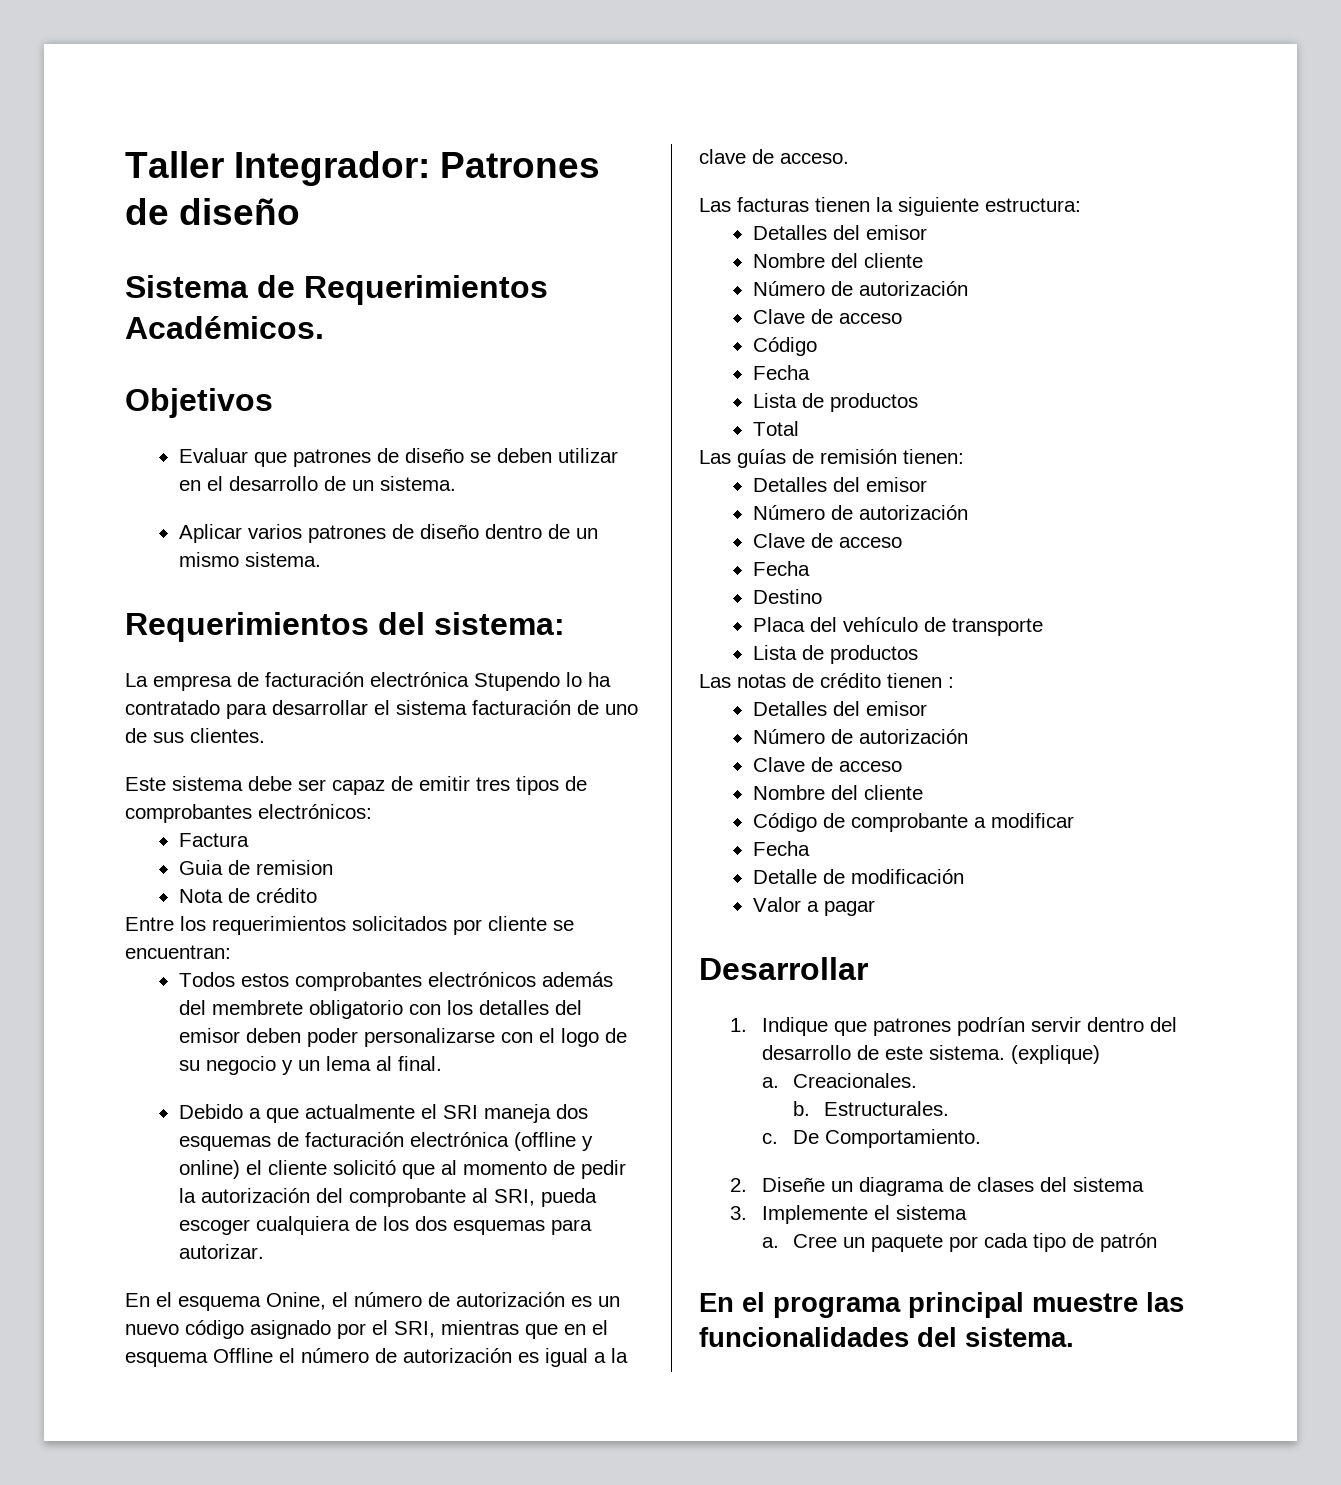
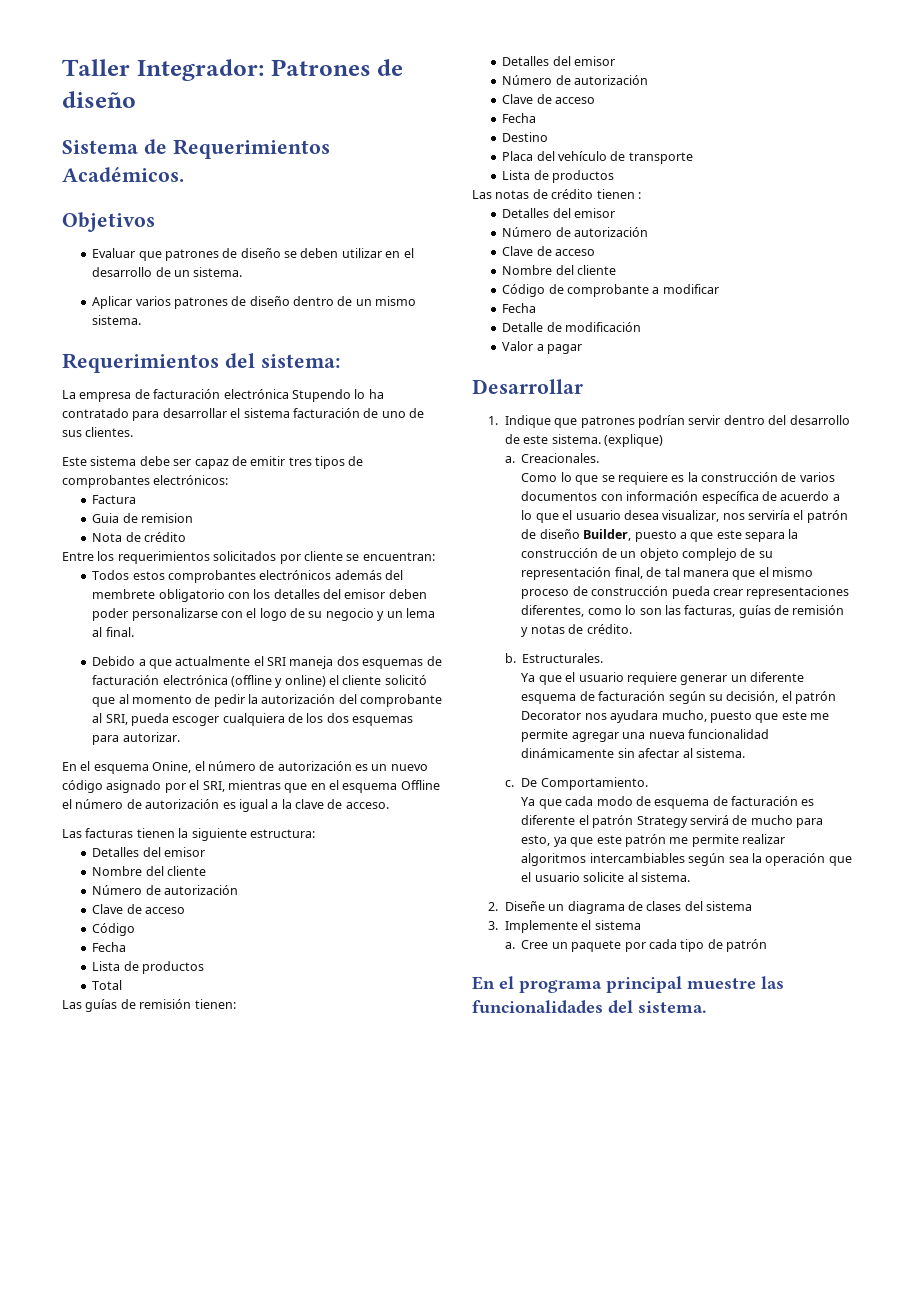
+ Como lo que se requiere es la construcción de varios documentos con información específica de acuerdo a lo que el usuario desea visualizar, nos serviría el patrón de diseño Builder, puesto a que este separa la construcción de un objeto complejo de su representación final, de tal manera que el mismo proceso de construcción pueda crear representaciones diferentes, como lo son las facturas, guías de remisión y notas de crédito.
  b. Estructurales.
+ Ya que el usuario requiere generar un diferente esquema de facturación según su decisión, el patrón Decorator nos ayudara mucho, puesto que este me permite agregar una nueva funcionalidad dinámicamente sin afectar al sistema.
  c. De Comportamiento.
+ Ya que cada modo de esquema de facturación es diferente el patrón Strategy servirá de mucho para esto, ya que este patrón me permite realizar algoritmos intercambiables según sea la operación que el usuario solicite al sistema.

